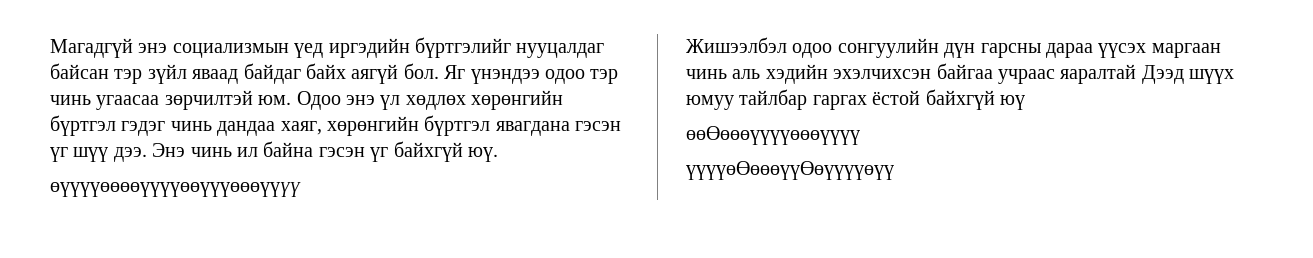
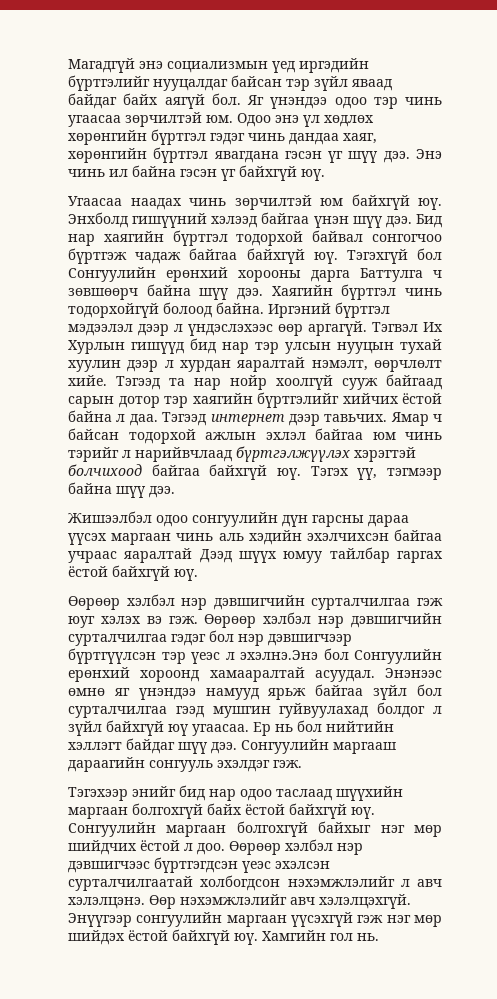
- өүүүүөөөөүүүүөөүүүөөөүүүү
+ Угаасаа наадах чинь зөрчилтэй юм байхгүй юү. Энхболд гишүүний хэлээд байгаа үнэн шүү дээ. Бид нар хаягийн бүртгэл тодорхой байвал сонгогчоо бүртгэж чадаж байгаа байхгүй юү. Тэгэхгүй бол Сонгуулийн ерөнхий хорооны дарга Баттулга ч зөвшөөрч байна шүү дээ. Хаягийн бүртгэл чинь тодорхойгүй болоод байна. Иргэний бүртгэл мэдээлэл дээр л үндэслэхээс өөр аргагүй. Тэгвэл Их Хурлын гишүүд бид нар тэр улсын нууцын тухай хуулин дээр л хурдан яаралтай нэмэлт, өөрчлөлт хийе. Тэгээд та нар нойр хоолгүй сууж байгаад сарын дотор тэр хаягийн бүртгэлийг хийчих ёстой байна л даа. Тэгээд интернет дээр тавьчих. Ямар ч байсан тодорхой ажлын эхлэл байгаа юм чинь тэрийг л нарийвчлаад бүртгэлжүүлэх хэрэгтэй болчихоод байгаа байхгүй юү. Тэгэх үү, тэгмээр байна шүү дээ.
- Жишээлбэл одоо сонгуулийн дүн гарсны дараа үүсэх маргаан чинь аль хэдийн эхэлчихсэн байгаа учраас яаралтай Дээд шүүх юмуу тайлбар гаргах ёстой байхгүй юү
- өөӨөөөүүүүөөөүүүү
- үүүүөӨөөөүүӨөүүүүөүү
+ Жишээлбэл одоо сонгуулийн дүн гарсны дараа үүсэх маргаан чинь аль хэдийн эхэлчихсэн байгаа учраас яаралтай Дээд шүүх юмуу тайлбар гаргах ёстой байхгүй юү.
+ Өөрөөр хэлбэл нэр дэвшигчийн сурталчилгаа гэж юуг хэлэх вэ гэж. Өөрөөр хэлбэл нэр дэвшигчийн сурталчилгаа гэдэг бол нэр дэвшигчээр бүртгүүлсэн тэр үеэс л эхэлнэ.Энэ бол Сонгуулийн ерөнхий хороонд хамааралтай асуудал. Энэнээс өмнө яг үнэндээ намууд ярьж байгаа зүйл бол сурталчилгаа гээд мушгин гуйвуулахад болдог л зүйл байхгүй юү угаасаа. Ер нь бол нийтийн хэллэгт байдаг шүү дээ. Сонгуулийн маргааш дараагийн сонгууль эхэлдэг гэж.
+ Тэгэхээр энийг бид нар одоо таслаад шүүхийн маргаан болгохгүй байх ёстой байхгүй юү. Сонгуулийн маргаан болгохгүй байхыг нэг мөр шийдчих ёстой л доо. Өөрөөр хэлбэл нэр дэвшигчээс бүртгэгдсэн үеэс эхэлсэн сурталчилгаатай холбогдсон нэхэмжлэлийг л авч хэлэлцэнэ. Өөр нэхэмжлэлийг авч хэлэлцэхгүй. Энүүгээр сонгуулийн маргаан үүсэхгүй гэж нэг мөр шийдэх ёстой байхгүй юү. Хамгийн гол нь.

